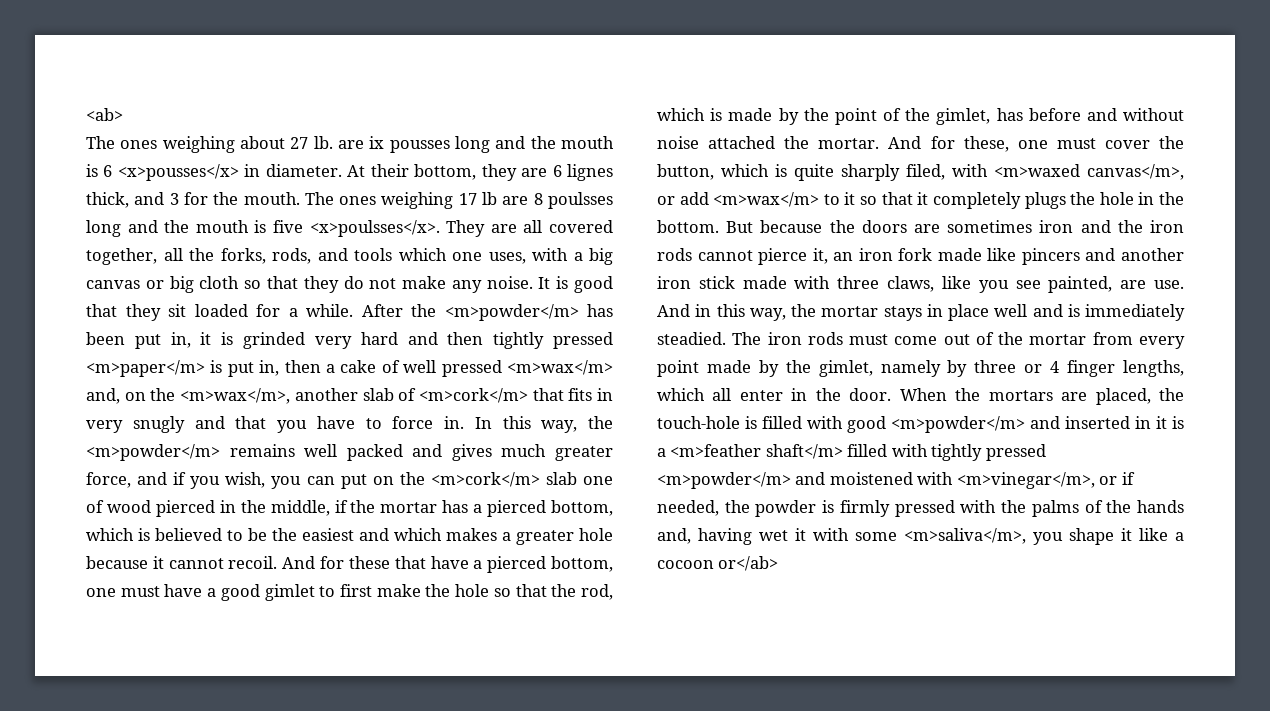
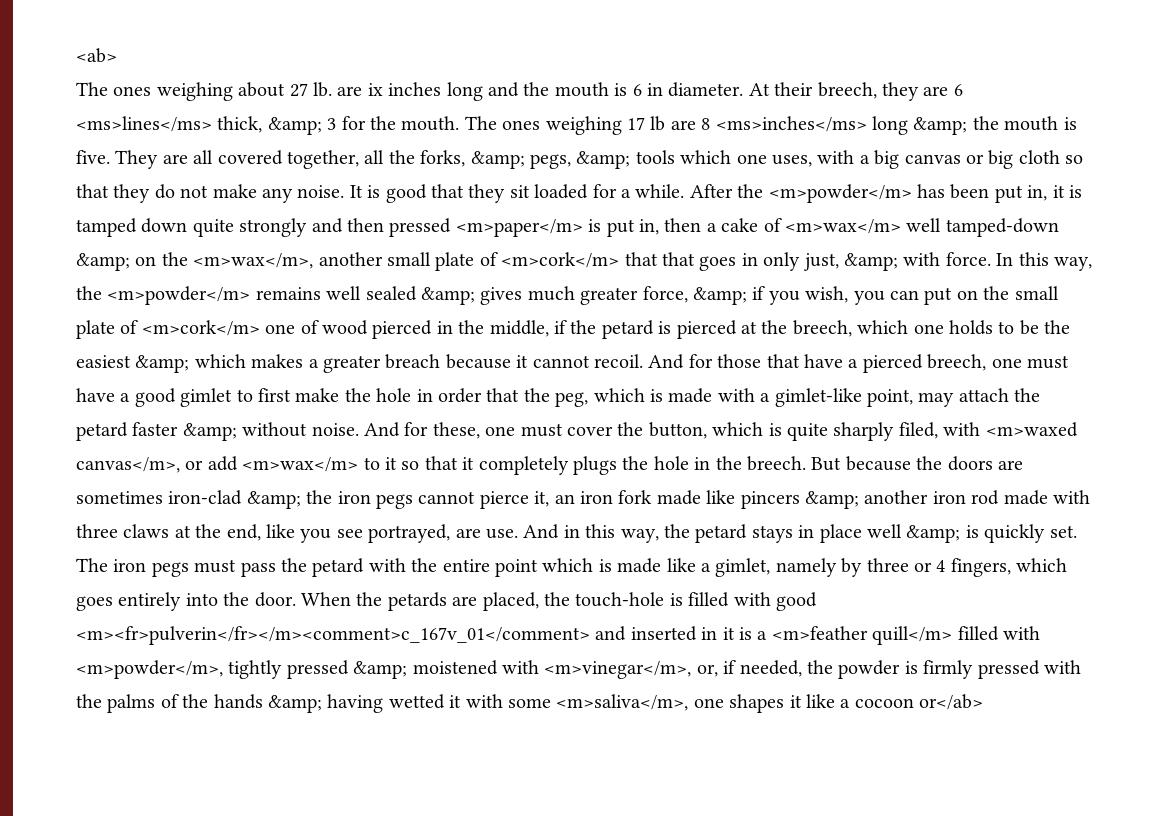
- The ones weighing about 27 lb. are ix pousses long and the mouth is 6 <x>pousses</x> in diameter.
+ The ones weighing about 27 lb. are ix inches long and the mouth is 6 in diameter.
- At their bottom, they are 6 lignes thick, and 3 for the mouth.
+ At their breech, they are 6 <ms>lines</ms> thick, &amp; 3 for the mouth.
- The ones weighing 17 lb are 8 poulsses long and the mouth is five <x>poulsses</x>.
+ The ones weighing 17 lb are 8 <ms>inches</ms> long &amp; the mouth is five.
- They are all covered together, all the forks, rods, and tools which one uses, with a big canvas or big cloth so that they do not make any noise.
+ They are all covered together, all the forks, &amp; pegs, &amp; tools which one uses, with a big canvas or big cloth so that they do not make any noise.
- After the <m>powder</m> has been put in, it is grinded very hard and then tightly pressed <m>paper</m> is put in, then a cake of well pressed <m>wax</m> and, on the <m>wax</m>, another slab of <m>cork</m> that fits in very snugly and that you have to force in.
+ After the <m>powder</m> has been put in, it is tamped down quite strongly and then pressed <m>paper</m> is put in, then a cake of <m>wax</m> well tamped-down &amp; on the <m>wax</m>, another small plate of <m>cork</m> that that goes in only just, &amp; with force.
- In this way, the <m>powder</m> remains well packed and gives much greater force, and if you wish, you can put on the <m>cork</m> slab one of wood pierced in the middle, if the mortar has a pierced bottom, which is believed to be the easiest and which makes a greater hole because it cannot recoil.
+ In this way, the <m>powder</m> remains well sealed &amp; gives much greater force, &amp; if you wish, you can put on the small plate of <m>cork</m> one of wood pierced in the middle, if the petard is pierced at the breech, which one holds to be the easiest &amp; which makes a greater breach because it cannot recoil.
- And for these that have a pierced bottom, one must have a good gimlet to first make the hole so that the rod, which is made by the point of the gimlet, has before and without noise attached the mortar.
+ And for those that have a pierced breech, one must have a good gimlet to first make the hole in order that the peg, which is made with a gimlet-like point, may attach the petard faster &amp; without noise.
- And for these, one must cover the button, which is quite sharply filed, with <m>waxed canvas</m>, or add <m>wax</m> to it so that it completely plugs the hole in the bottom.
+ And for these, one must cover the button, which is quite sharply filed, with <m>waxed canvas</m>, or add <m>wax</m> to it so that it completely plugs the hole in the breech.
- But because the doors are sometimes iron and the iron rods cannot pierce it, an iron fork made like pincers and another iron stick made with three claws, like you see painted, are use.
+ But because the doors are sometimes iron-clad &amp; the iron pegs cannot pierce it, an iron fork made like pincers &amp; another iron rod made with three claws at the end, like you see portrayed, are use.
- And in this way, the mortar stays in place well and is immediately steadied. The iron rods must come out of the mortar from every point made by the gimlet, namely by three or 4 finger lengths, which all enter in the door.
+ And in this way, the petard stays in place well &amp; is quickly set. The iron pegs must pass the petard with the entire point which is made like a gimlet, namely by three or 4 fingers, which goes entirely into the door.
- When the mortars are placed, the touch-hole is filled with good <m>powder</m> and inserted in it is a <m>feather shaft</m> filled with tightly pressed <m>powder</m> and moistened with <m>vinegar</m>, or if needed, the powder is firmly pressed with the palms of the hands and, having wet it with some <m>saliva</m>, you shape it like a cocoon or</ab>
+ When the petards are placed, the touch-hole is filled with good <m><fr>pulverin</fr></m><comment>c_167v_01</comment> and inserted in it is a <m>feather quill</m> filled with <m>powder</m>, tightly pressed &amp; moistened with <m>vinegar</m>, or, if needed, the powder is firmly pressed with the palms of the hands &amp; having wetted it with some <m>saliva</m>, one shapes it like a cocoon or</ab>

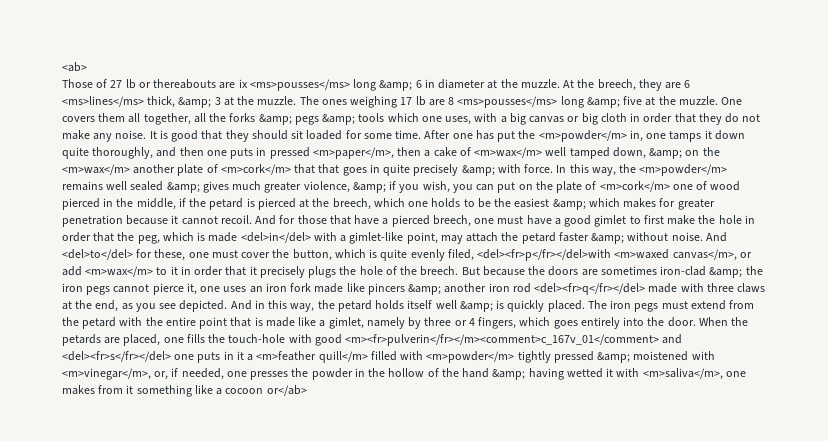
- The ones weighing about 27 lb. are ix inches long and the mouth is 6 in diameter. At their breech, they are 6 <ms>lines</ms> thick, &amp; 3 for the mouth.
+ Those of 27 lb or thereabouts are ix <ms>pousses</ms> long &amp; 6 in diameter at the muzzle. At the breech, they are 6 <ms>lines</ms> thick, &amp; 3 at the muzzle.
- The ones weighing 17 lb are 8 <ms>inches</ms> long &amp; the mouth is five. They are all covered together, all the forks, &amp; pegs, &amp; tools which one uses, with a big canvas or big cloth so that they do not make any noise.
+ The ones weighing 17 lb are 8 <ms>pousses</ms> long &amp; five at the muzzle. One covers them all together, all the forks &amp; pegs &amp; tools which one uses, with a big canvas or big cloth in order that they do not make any noise.
- It is good that they sit loaded for a while. After the <m>powder</m> has been put in, it is tamped down quite strongly and then pressed <m>paper</m> is put in, then a cake of <m>wax</m> well tamped-down &amp; on the <m>wax</m>, another small plate of <m>cork</m> that that goes in only just, &amp; with force.
+ It is good that they should sit loaded for some time. After one has put the <m>powder</m> in, one tamps it down quite thoroughly, and then one puts in pressed <m>paper</m>, then a cake of <m>wax</m> well tamped down, &amp; on the <m>wax</m> another plate of <m>cork</m> that that goes in quite precisely &amp; with force.
- In this way, the <m>powder</m> remains well sealed &amp; gives much greater force, &amp; if you wish, you can put on the small plate of <m>cork</m> one of wood pierced in the middle, if the petard is pierced at the breech, which one holds to be the easiest &amp; which makes a greater breach because it cannot recoil.
+ In this way, the <m>powder</m> remains well sealed &amp; gives much greater violence, &amp; if you wish, you can put on the plate of <m>cork</m> one of wood pierced in the middle, if the petard is pierced at the breech, which one holds to be the easiest &amp; which makes for greater penetration because it cannot recoil.
- And for those that have a pierced breech, one must have a good gimlet to first make the hole in order that the peg, which is made with a gimlet-like point, may attach the petard faster &amp; without noise.
+ And for those that have a pierced breech, one must have a good gimlet to first make the hole in order that the peg, which is made <del>in</del> with a gimlet-like point, may attach the petard faster &amp; without noise.
- And for these, one must cover the button, which is quite sharply filed, with <m>waxed canvas</m>, or add <m>wax</m> to it so that it completely plugs the hole in the breech.
+ And <del>to</del> for these, one must cover the button, which is quite evenly filed, <del><fr>p</fr></del>with <m>waxed canvas</m>, or add <m>wax</m> to it in order that it precisely plugs the hole of the breech.
- But because the doors are sometimes iron-clad &amp; the iron pegs cannot pierce it, an iron fork made like pincers &amp; another iron rod made with three claws at the end, like you see portrayed, are use.
+ But because the doors are sometimes iron-clad &amp; the iron pegs cannot pierce it, one uses an iron fork made like pincers &amp; another iron rod <del><fr>q</fr></del> made with three claws at the end, as you see depicted.
- And in this way, the petard stays in place well &amp; is quickly set.
+ And in this way, the petard holds itself well &amp; is quickly placed.
- The iron pegs must pass the petard with the entire point which is made like a gimlet, namely by three or 4 fingers, which goes entirely into the door.
+ The iron pegs must extend from the petard with the entire point that is made like a gimlet, namely by three or 4 fingers, which goes entirely into the door.
- When the petards are placed, the touch-hole is filled with good <m><fr>pulverin</fr></m><comment>c_167v_01</comment> and inserted in it is a <m>feather quill</m> filled with <m>powder</m>, tightly pressed &amp; moistened with <m>vinegar</m>, or, if needed, the powder is firmly pressed with the palms of the hands &amp; having wetted it with some <m>saliva</m>, one shapes it like a cocoon or</ab>
+ When the petards are placed, one fills the touch-hole with good <m><fr>pulverin</fr></m><comment>c_167v_01</comment> and <del><fr>s</fr></del> one puts in it a <m>feather quill</m> filled with <m>powder</m> tightly pressed &amp; moistened with <m>vinegar</m>, or, if needed, one presses the powder in the hollow of the hand &amp; having wetted it with <m>saliva</m>, one makes from it something like a cocoon or</ab>

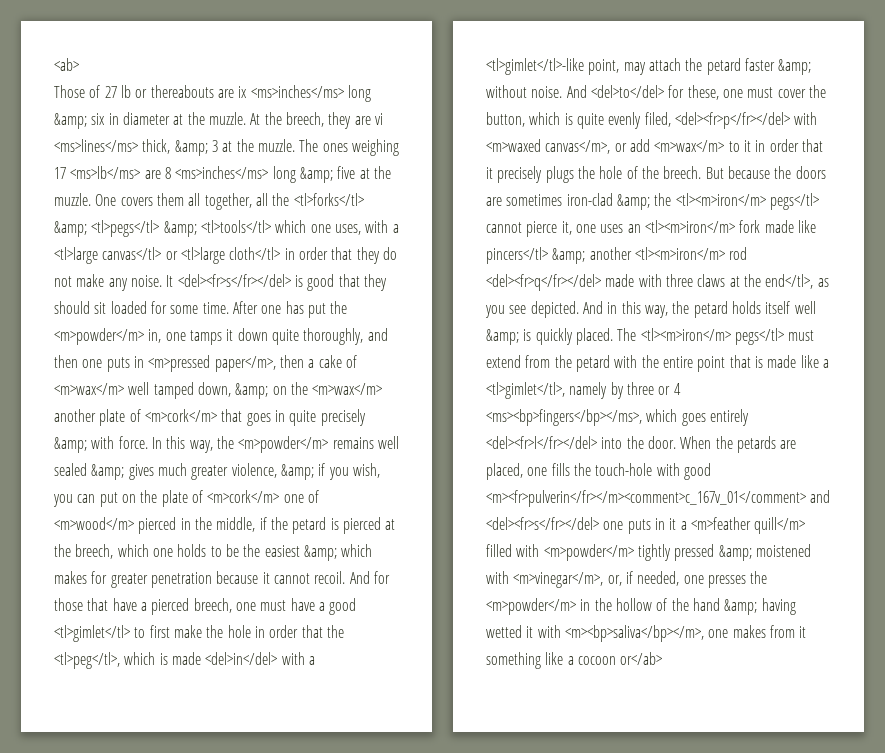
- Those of 27 lb or thereabouts are ix <ms>pousses</ms> long &amp; 6 in diameter at the muzzle.
+ Those of 27 lb or thereabouts are ix <ms>inches</ms> long &amp; six in diameter at the muzzle.
- At the breech, they are 6 <ms>lines</ms> thick, &amp; 3 at the muzzle.
+ At the breech, they are vi <ms>lines</ms> thick, &amp; 3 at the muzzle.
- The ones weighing 17 lb are 8 <ms>pousses</ms> long &amp; five at the muzzle.
+ The ones weighing 17 <ms>lb</ms> are 8 <ms>inches</ms> long &amp; five at the muzzle.
- One covers them all together, all the forks &amp; pegs &amp; tools which one uses, with a big canvas or big cloth in order that they do not make any noise.
+ One covers them all together, all the <tl>forks</tl> &amp; <tl>pegs</tl> &amp; <tl>tools</tl> which one uses, with a <tl>large canvas</tl> or <tl>large cloth</tl> in order that they do not make any noise.
- It is good that they should sit loaded for some time.
+ It <del><fr>s</fr></del> is good that they should sit loaded for some time.
- After one has put the <m>powder</m> in, one tamps it down quite thoroughly, and then one puts in pressed <m>paper</m>, then a cake of <m>wax</m> well tamped down, &amp; on the <m>wax</m> another plate of <m>cork</m> that that goes in quite precisely &amp; with force.
+ After one has put the <m>powder</m> in, one tamps it down quite thoroughly, and then one puts in <m>pressed paper</m>, then a cake of <m>wax</m> well tamped down, &amp; on the <m>wax</m> another plate of <m>cork</m> that goes in quite precisely &amp; with force.
- In this way, the <m>powder</m> remains well sealed &amp; gives much greater violence, &amp; if you wish, you can put on the plate of <m>cork</m> one of wood pierced in the middle, if the petard is pierced at the breech, which one holds to be the easiest &amp; which makes for greater penetration because it cannot recoil.
+ In this way, the <m>powder</m> remains well sealed &amp; gives much greater violence, &amp; if you wish, you can put on the plate of <m>cork</m> one of <m>wood</m> pierced in the middle, if the petard is pierced at the breech, which one holds to be the easiest &amp; which makes for greater penetration because it cannot recoil.
- And for those that have a pierced breech, one must have a good gimlet to first make the hole in order that the peg, which is made <del>in</del> with a gimlet-like point, may attach the petard faster &amp; without noise.
+ And for those that have a pierced breech, one must have a good <tl>gimlet</tl> to first make the hole in order that the <tl>peg</tl>, which is made <del>in</del> with a <tl>gimlet</tl>-like point, may attach the petard faster &amp; without noise.
- And <del>to</del> for these, one must cover the button, which is quite evenly filed, <del><fr>p</fr></del>with <m>waxed canvas</m>, or add <m>wax</m> to it in order that it precisely plugs the hole of the breech.
+ And <del>to</del> for these, one must cover the button, which is quite evenly filed, <del><fr>p</fr></del> with <m>waxed canvas</m>, or add <m>wax</m> to it in order that it precisely plugs the hole of the breech.
- But because the doors are sometimes iron-clad &amp; the iron pegs cannot pierce it, one uses an iron fork made like pincers &amp; another iron rod <del><fr>q</fr></del> made with three claws at the end, as you see depicted.
+ But because the doors are sometimes iron-clad &amp; the <tl><m>iron</m> pegs</tl> cannot pierce it, one uses an <tl><m>iron</m> fork made like pincers</tl> &amp; another <tl><m>iron</m> rod <del><fr>q</fr></del> made with three claws at the end</tl>, as you see depicted.
- The iron pegs must extend from the petard with the entire point that is made like a gimlet, namely by three or 4 fingers, which goes entirely into the door.
+ The <tl><m>iron</m> pegs</tl> must extend from the petard with the entire point that is made like a <tl>gimlet</tl>, namely by three or 4 <ms><bp>fingers</bp></ms>, which goes entirely <del><fr>l</fr></del> into the door.
- When the petards are placed, one fills the touch-hole with good <m><fr>pulverin</fr></m><comment>c_167v_01</comment> and <del><fr>s</fr></del> one puts in it a <m>feather quill</m> filled with <m>powder</m> tightly pressed &amp; moistened with <m>vinegar</m>, or, if needed, one presses the powder in the hollow of the hand &amp; having wetted it with <m>saliva</m>, one makes from it something like a cocoon or</ab>
+ When the petards are placed, one fills the touch-hole with good <m><fr>pulverin</fr></m><comment>c_167v_01</comment> and <del><fr>s</fr></del> one puts in it a <m>feather quill</m> filled with <m>powder</m> tightly pressed &amp; moistened with <m>vinegar</m>, or, if needed, one presses the <m>powder</m> in the hollow of the hand &amp; having wetted it with <m><bp>saliva</bp></m>, one makes from it something like a cocoon or</ab>

